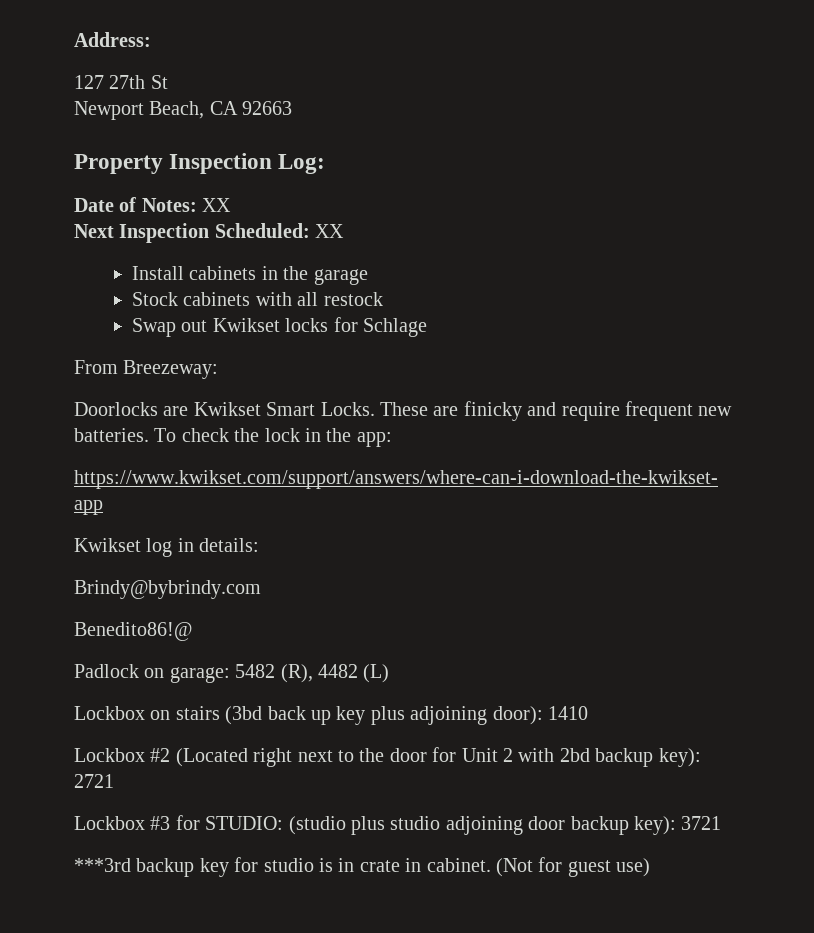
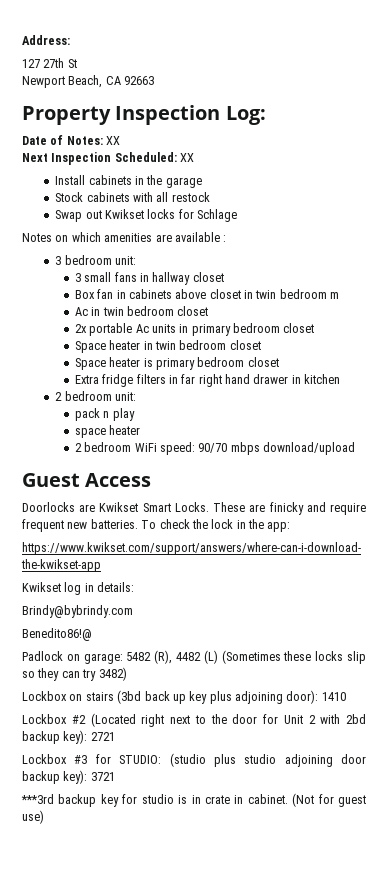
- From Breezeway:
+ Notes on which amenities are available :
+ 3 bedroom unit:
+ 3 small fans in hallway closet
+ Box fan in cabinets above closet in twin bedroom m
+ Ac in twin bedroom closet
+ 2x portable Ac units in primary bedroom closet
+ Space heater in twin bedroom closet
+ Space heater is primary bedroom closet
+ Extra fridge filters in far right hand drawer in kitchen
+ 2 bedroom unit:
+ pack n play
+ space heater
+ 2 bedroom WiFi speed: 90/70 mbps download/upload
+ Guest Access
- Padlock on garage: 5482 (R), 4482 (L)
+ Padlock on garage: 5482 (R), 4482 (L) (Sometimes these locks slip so they can try 3482)

